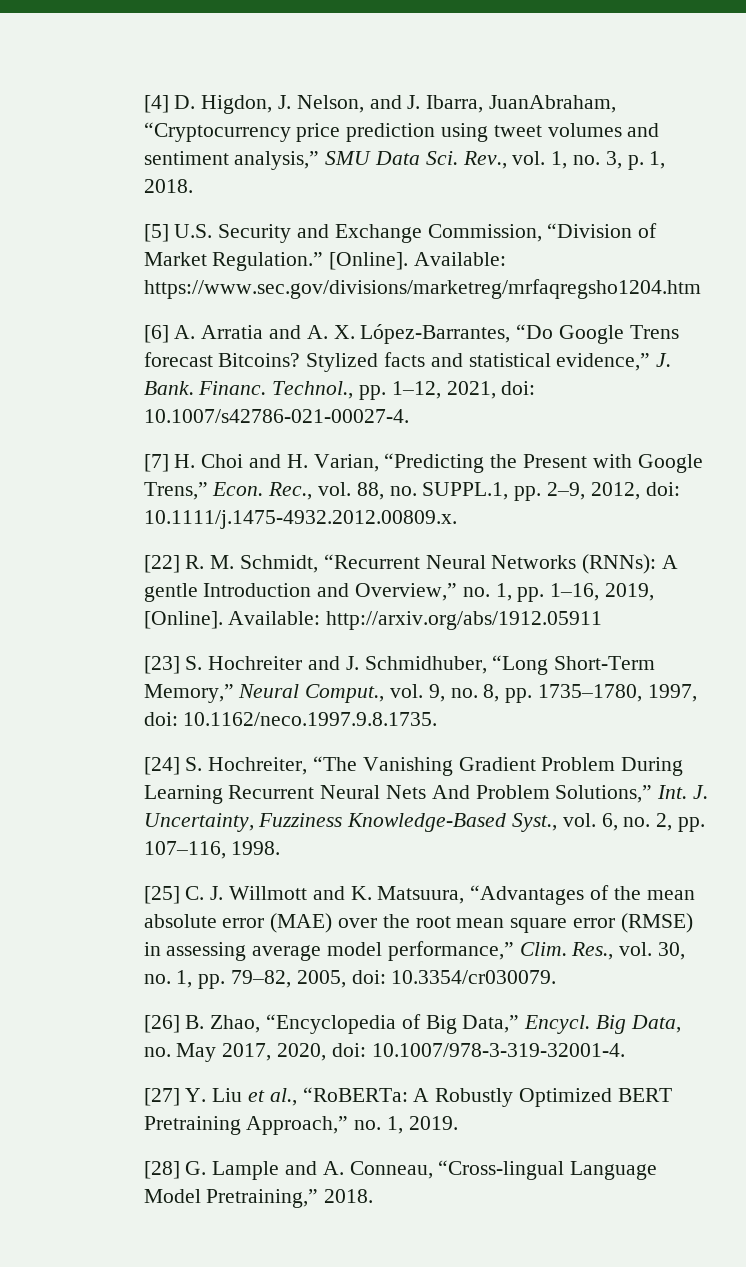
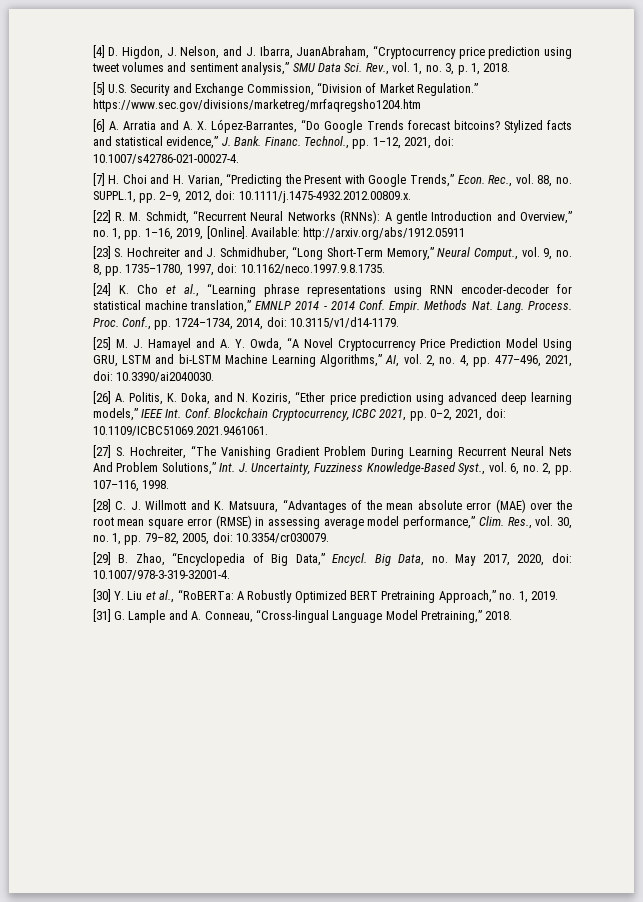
- [5] U.S. Security and Exchange Commission, “Division of Market Regulation.” [Online]. Available: https://www.sec.gov/divisions/marketreg/mrfaqregsho1204.htm
+ [5] U.S. Security and Exchange Commission, “Division of Market Regulation.” https://www.sec.gov/divisions/marketreg/mrfaqregsho1204.htm
- [6] A. Arratia and A. X. López-Barrantes, “Do Google Trens forecast Bitcoins?
+ [6] A. Arratia and A. X. López-Barrantes, “Do Google Trends forecast bitcoins?
- [7] H. Choi and H. Varian, “Predicting the Present with Google Trens,” Econ.
+ [7] H. Choi and H. Varian, “Predicting the Present with Google Trends,” Econ.
- [24] S. Hochreiter, “The Vanishing Gradient Problem During Learning Recurrent Neural Nets And Problem Solutions,” Int. J. Uncertainty, Fuzziness Knowledge-Based Syst., vol. 6, no. 2, pp. 107–116, 1998.
+ [24] K. Cho et al., “Learning phrase representations using RNN encoder-decoder for statistical machine translation,” EMNLP 2014 - 2014 Conf. Empir. Methods Nat. Lang. Process. Proc. Conf., pp. 1724–1734, 2014, doi: 10.3115/v1/d14-1179.
+ [25] M. J. Hamayel and A. Y. Owda, “A Novel Cryptocurrency Price Prediction Model Using GRU, LSTM and bi-LSTM Machine Learning Algorithms,” AI, vol. 2, no. 4, pp. 477–496, 2021, doi: 10.3390/ai2040030.
+ [26] A. Politis, K. Doka, and N. Koziris, “Ether price prediction using advanced deep learning models,” IEEE Int. Conf. Blockchain Cryptocurrency, ICBC 2021, pp. 0–2, 2021, doi: 10.1109/ICBC51069.2021.9461061.
+ [27] S. Hochreiter, “The Vanishing Gradient Problem During Learning Recurrent Neural Nets And Problem Solutions,” Int. J. Uncertainty, Fuzziness Knowledge-Based Syst., vol. 6, no. 2, pp. 107–116, 1998.
- [25] C. J. Willmott and K. Matsuura, “Advantages of the mean absolute error (MAE) over the root mean square error (RMSE) in assessing average model performance,” Clim.
+ [28] C. J. Willmott and K. Matsuura, “Advantages of the mean absolute error (MAE) over the root mean square error (RMSE) in assessing average model performance,” Clim.
- [26] B. Zhao, “Encyclopedia of Big Data,” Encycl.
+ [29] B. Zhao, “Encyclopedia of Big Data,” Encycl.
- [27] Y. Liu et al., “RoBERTa: A Robustly Optimized BERT Pretraining Approach,” no. 1, 2019.
+ [30] Y. Liu et al., “RoBERTa: A Robustly Optimized BERT Pretraining Approach,” no. 1, 2019.
- [28] G. Lample and A. Conneau, “Cross-lingual Language Model Pretraining,” 2018.
+ [31] G. Lample and A. Conneau, “Cross-lingual Language Model Pretraining,” 2018.

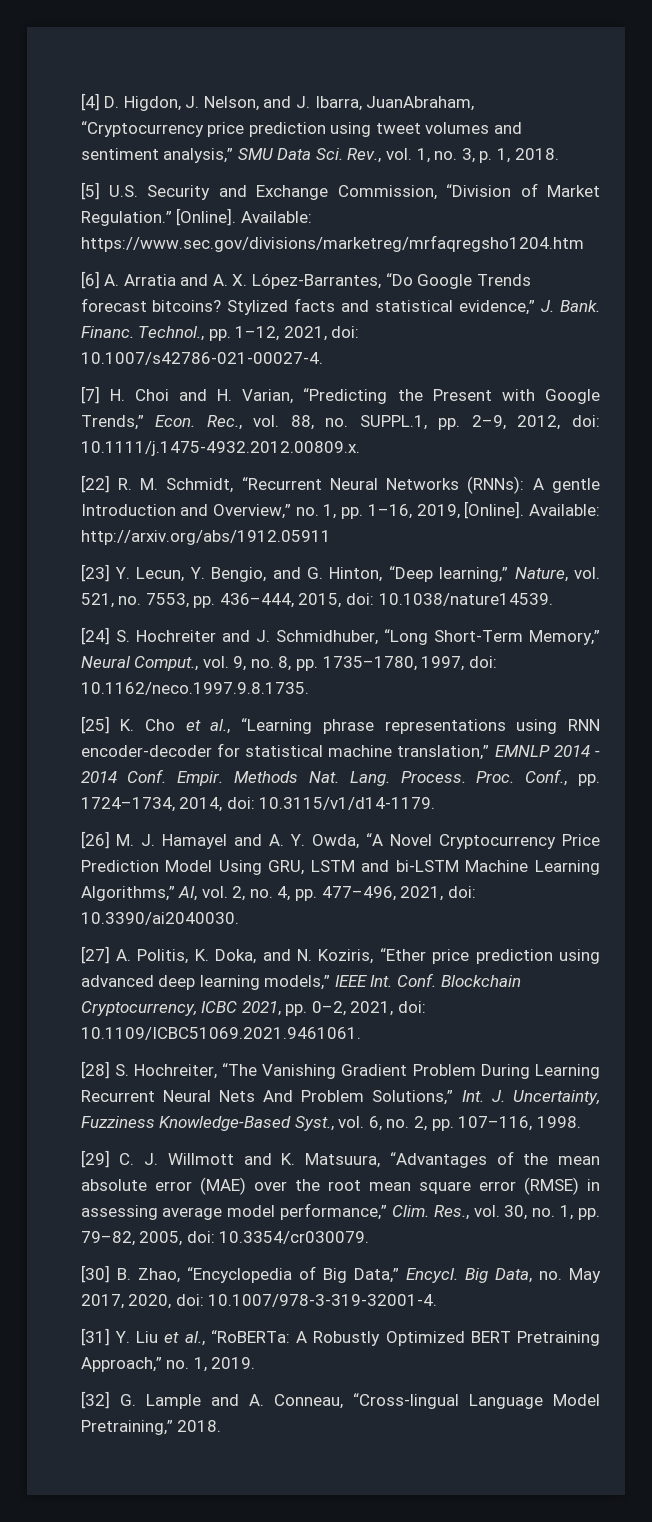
- [5] U.S. Security and Exchange Commission, “Division of Market Regulation.” https://www.sec.gov/divisions/marketreg/mrfaqregsho1204.htm
+ [5] U.S. Security and Exchange Commission, “Division of Market Regulation.” [Online]. Available: https://www.sec.gov/divisions/marketreg/mrfaqregsho1204.htm
- [23] S. Hochreiter and J. Schmidhuber, “Long Short-Term Memory,” Neural Comput., vol. 9, no. 8, pp. 1735–1780, 1997, doi: 10.1162/neco.1997.9.8.1735.
+ [23] Y. Lecun, Y. Bengio, and G. Hinton, “Deep learning,” Nature, vol. 521, no. 7553, pp. 436–444, 2015, doi: 10.1038/nature14539.
+ [24] S. Hochreiter and J. Schmidhuber, “Long Short-Term Memory,” Neural Comput., vol. 9, no. 8, pp. 1735–1780, 1997, doi: 10.1162/neco.1997.9.8.1735.
- [24] K. Cho et al., “Learning phrase representations using RNN encoder-decoder for statistical machine translation,” EMNLP 2014 - 2014 Conf.
+ [25] K. Cho et al., “Learning phrase representations using RNN encoder-decoder for statistical machine translation,” EMNLP 2014 - 2014 Conf.
- [25] M. J. Hamayel and A. Y. Owda, “A Novel Cryptocurrency Price Prediction Model Using GRU, LSTM and bi-LSTM Machine Learning Algorithms,” AI, vol. 2, no. 4, pp. 477–496, 2021, doi: 10.3390/ai2040030.
+ [26] M. J. Hamayel and A. Y. Owda, “A Novel Cryptocurrency Price Prediction Model Using GRU, LSTM and bi-LSTM Machine Learning Algorithms,” AI, vol. 2, no. 4, pp. 477–496, 2021, doi: 10.3390/ai2040030.
- [26] A. Politis, K. Doka, and N. Koziris, “Ether price prediction using advanced deep learning models,” IEEE Int. Conf.
+ [27] A. Politis, K. Doka, and N. Koziris, “Ether price prediction using advanced deep learning models,” IEEE Int. Conf.
- [27] S. Hochreiter, “The Vanishing Gradient Problem During Learning Recurrent Neural Nets And Problem Solutions,” Int. J. Uncertainty, Fuzziness Knowledge-Based Syst., vol. 6, no. 2, pp. 107–116, 1998.
+ [28] S. Hochreiter, “The Vanishing Gradient Problem During Learning Recurrent Neural Nets And Problem Solutions,” Int. J. Uncertainty, Fuzziness Knowledge-Based Syst., vol. 6, no. 2, pp. 107–116, 1998.
- [28] C. J. Willmott and K. Matsuura, “Advantages of the mean absolute error (MAE) over the root mean square error (RMSE) in assessing average model performance,” Clim.
+ [29] C. J. Willmott and K. Matsuura, “Advantages of the mean absolute error (MAE) over the root mean square error (RMSE) in assessing average model performance,” Clim.
- [29] B. Zhao, “Encyclopedia of Big Data,” Encycl.
+ [30] B. Zhao, “Encyclopedia of Big Data,” Encycl.
- [30] Y. Liu et al., “RoBERTa: A Robustly Optimized BERT Pretraining Approach,” no. 1, 2019.
+ [31] Y. Liu et al., “RoBERTa: A Robustly Optimized BERT Pretraining Approach,” no. 1, 2019.
- [31] G. Lample and A. Conneau, “Cross-lingual Language Model Pretraining,” 2018.
+ [32] G. Lample and A. Conneau, “Cross-lingual Language Model Pretraining,” 2018.

